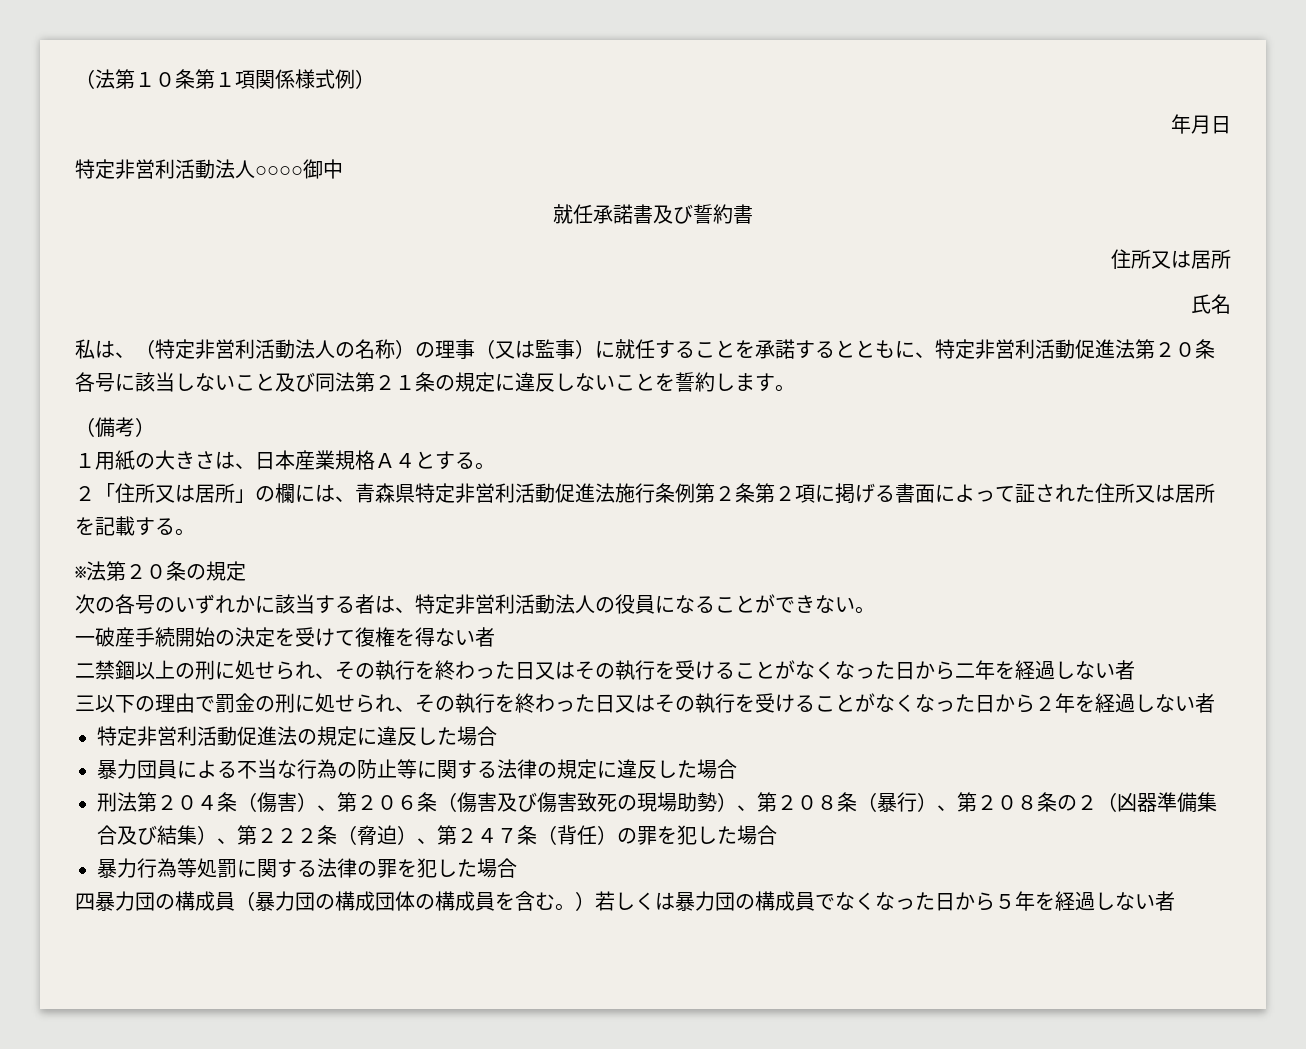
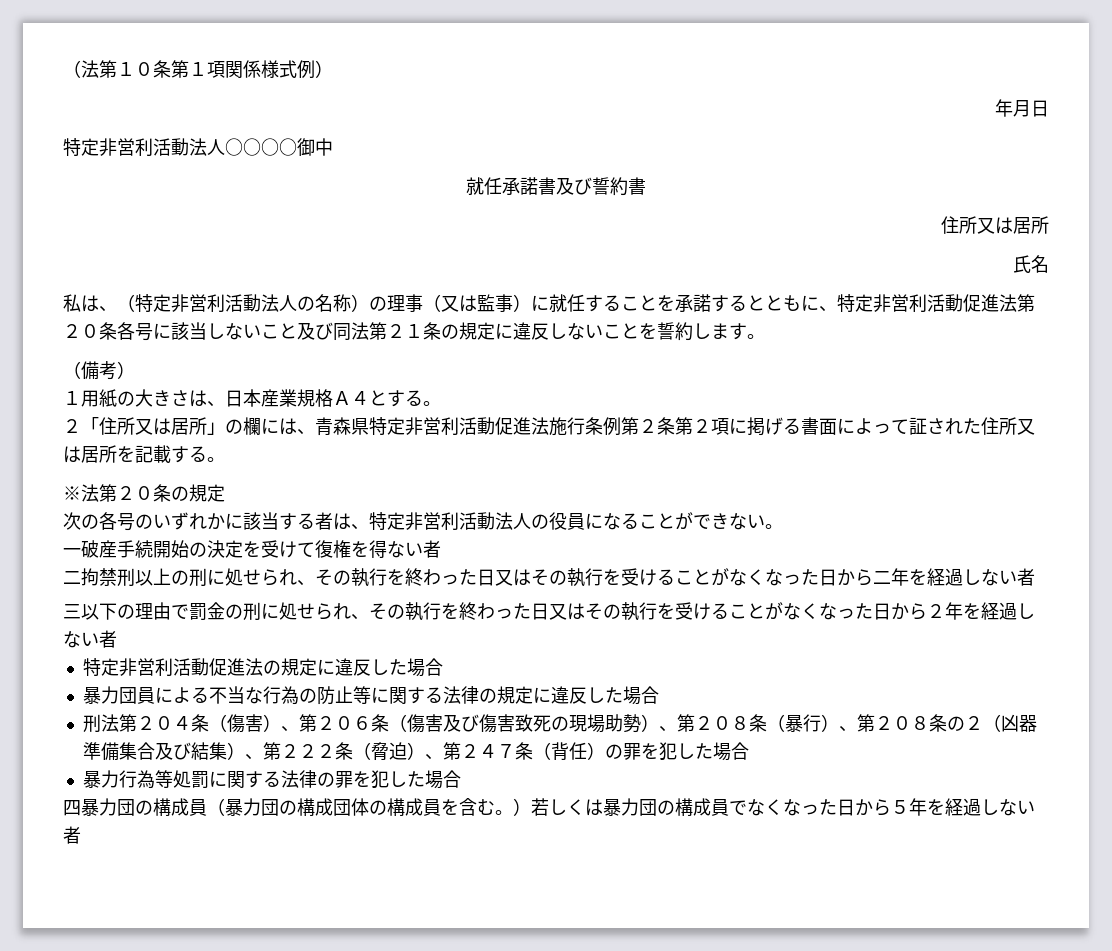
- 二禁錮以上の刑に処せられ、その執行を終わった日又はその執行を受けることがなくなった日から二年を経過しない者
+ 二拘禁刑以上の刑に処せられ、その執行を終わった日又はその執行を受けることがなくなった日から二年を経過しない者

